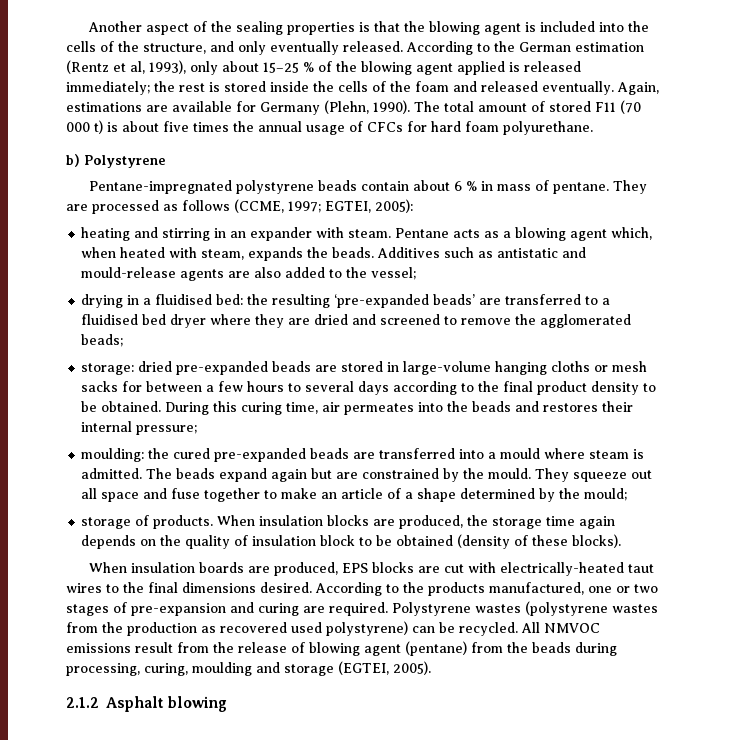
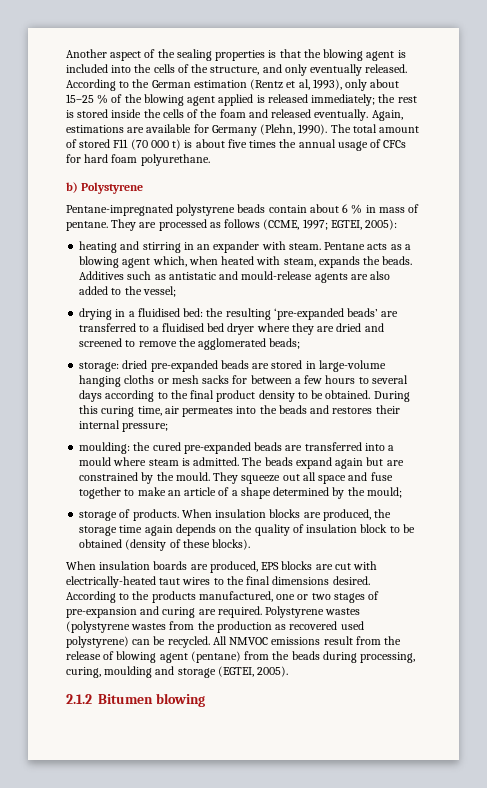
- 2.1.2 Asphalt blowing
+ 2.1.2 Bitumen blowing

